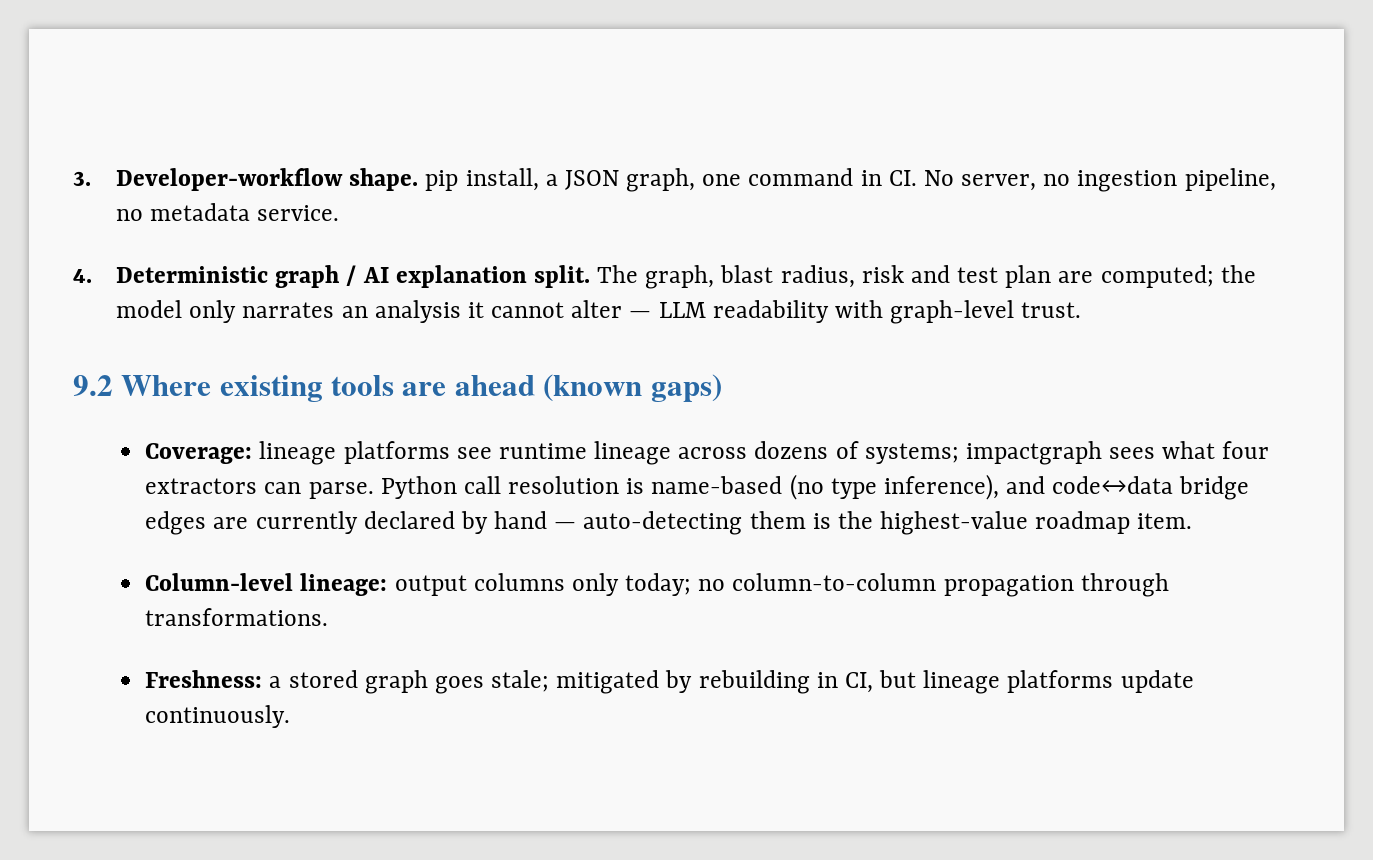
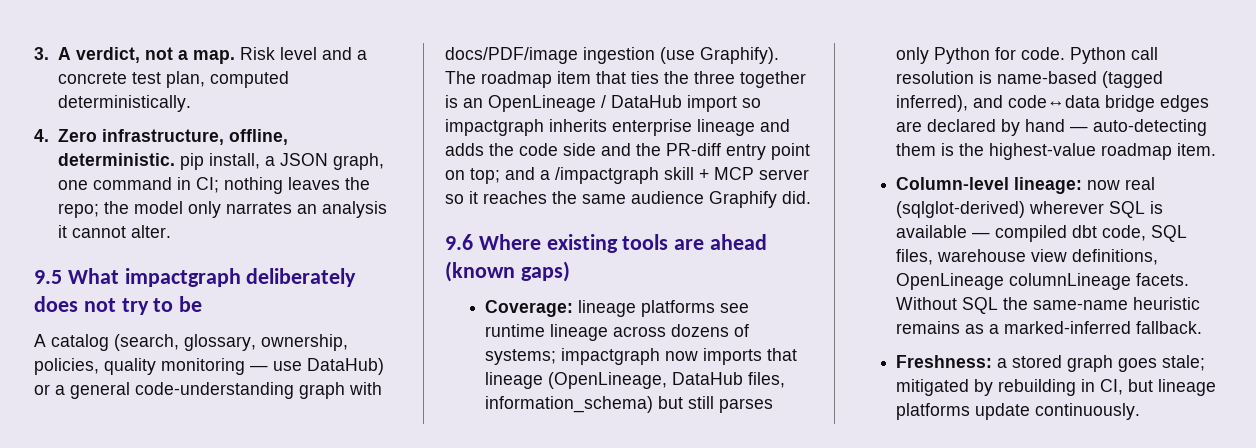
- 3. Developer-workflow shape. pip install, a JSON graph, one command in CI. No server, no ingestion pipeline, no metadata service.
- 4. Deterministic graph / AI explanation split. The graph, blast radius, risk and test plan are computed; the model only narrates an analysis it cannot alter — LLM readability with graph-level trust.
- 9.2 Where existing tools are ahead (known gaps)
+ 3. A verdict, not a map. Risk level and a concrete test plan, computed deterministically.
+ 4. Zero infrastructure, offline, deterministic. pip install, a JSON graph, one command in CI; nothing leaves the repo; the model only narrates an analysis it cannot alter.
+ 9.5 What impactgraph deliberately does not try to be
+ A catalog (search, glossary, ownership, policies, quality monitoring — use DataHub) or a general code-understanding graph with docs/PDF/image ingestion (use Graphify). The roadmap item that ties the three together is an OpenLineage / DataHub import so impactgraph inherits enterprise lineage and adds the code side and the PR-diff entry point on top; and a /impactgraph skill + MCP server so it reaches the same audience Graphify did.
+ 9.6 Where existing tools are ahead (known gaps)
- Coverage: lineage platforms see runtime lineage across dozens of systems; impactgraph sees what four extractors can parse.
+ Coverage: lineage platforms see runtime lineage across dozens of systems; impactgraph now imports that lineage (OpenLineage, DataHub files, information_schema) but still parses only Python for code.
- Python call resolution is name-based (no type inference), and code↔data bridge edges are currently declared by hand — auto-detecting them is the highest-value roadmap item.
+ Python call resolution is name-based (tagged inferred), and code↔data bridge edges are declared by hand — auto-detecting them is the highest-value roadmap item.
- Column-level lineage: output columns only today; no column-to-column propagation through transformations.
+ Column-level lineage: now real (sqlglot-derived) wherever SQL is available — compiled dbt code, SQL files, warehouse view definitions, OpenLineage columnLineage facets. Without SQL the same-name heuristic remains as a marked-inferred fallback.

